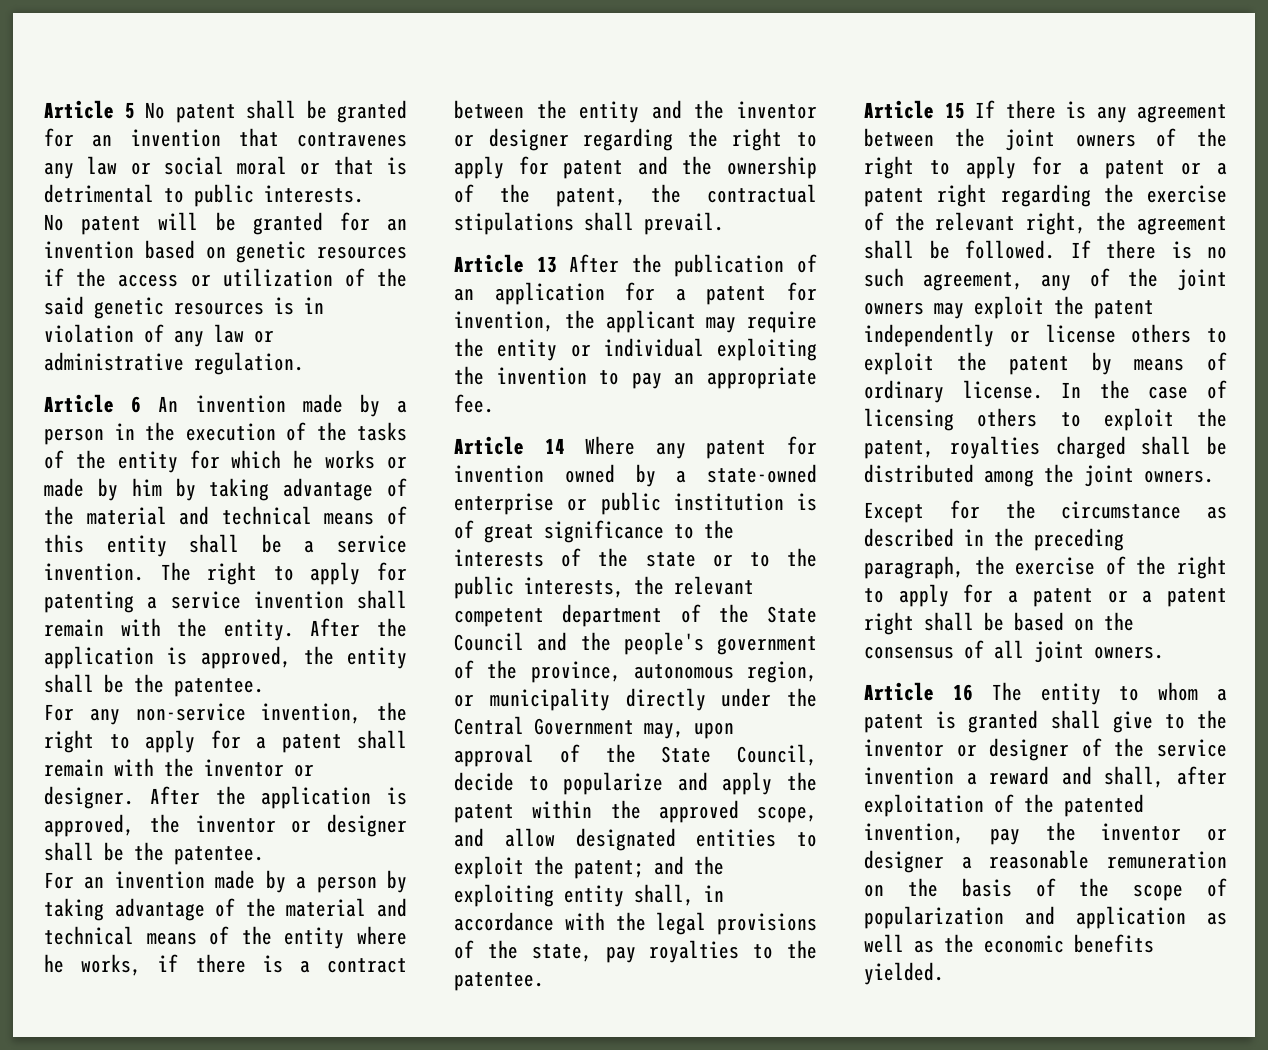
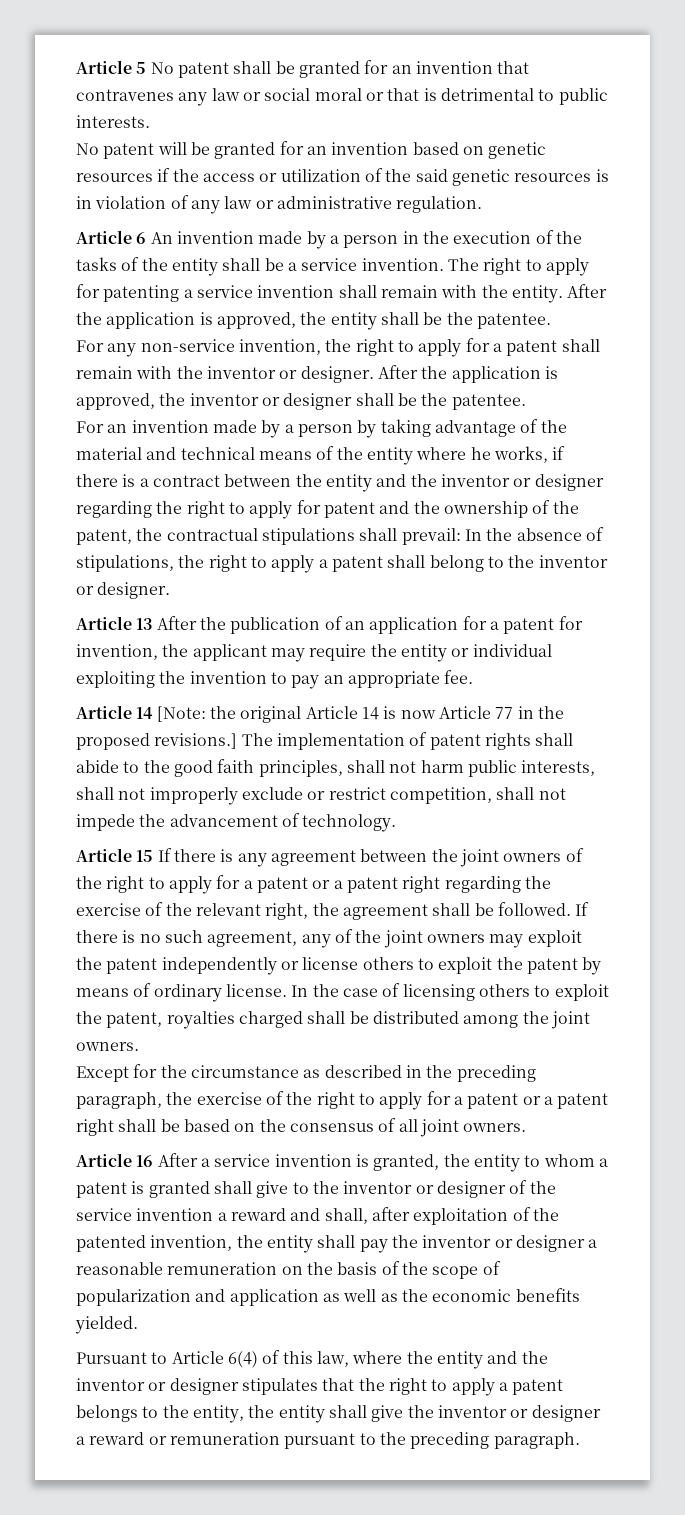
- Article 6 An invention made by a person in the execution of the tasks of the entity for which he works or made by him by taking advantage of the material and technical means of this entity shall be a service invention.
+ Article 6 An invention made by a person in the execution of the tasks of the entity shall be a service invention.
- For an invention made by a person by taking advantage of the material and technical means of the entity where he works, if there is a contract between the entity and the inventor or designer regarding the right to apply for patent and the ownership of the patent, the contractual stipulations shall prevail.
+ For an invention made by a person by taking advantage of the material and technical means of the entity where he works, if there is a contract between the entity and the inventor or designer regarding the right to apply for patent and the ownership of the patent, the contractual stipulations shall prevail: In the absence of stipulations, the right to apply a patent shall belong to the inventor or designer.
- Article 14 Where any patent for invention owned by a state-owned enterprise or public institution is of great significance to the interests of the state or to the public interests, the relevant competent department of the State Council and the people's government of the province, autonomous region, or municipality directly under the Central Government may, upon approval of the State Council, decide to popularize and apply the patent within the approved scope, and allow designated entities to exploit the patent; and the exploiting entity shall, in accordance with the legal provisions of the state, pay royalties to the patentee.
+ Article 14 [Note: the original Article 14 is now Article 77 in the proposed revisions.] The implementation of patent rights shall abide to the good faith principles, shall not harm public interests, shall not improperly exclude or restrict competition, shall not impede the advancement of technology.
- Article 16 The entity to whom a patent is granted shall give to the inventor or designer of the service invention a reward and shall, after exploitation of the patented invention, pay the inventor or designer a reasonable remuneration on the basis of the scope of popularization and application as well as the economic benefits yielded.
+ Article 16 After a service invention is granted, the entity to whom a patent is granted shall give to the inventor or designer of the service invention a reward and shall, after exploitation of the patented invention, the entity shall pay the inventor or designer a reasonable remuneration on the basis of the scope of popularization and application as well as the economic benefits yielded.
+ Pursuant to Article 6(4) of this law, where the entity and the inventor or designer stipulates that the right to apply a patent belongs to the entity, the entity shall give the inventor or designer a reward or remuneration pursuant to the preceding paragraph.

